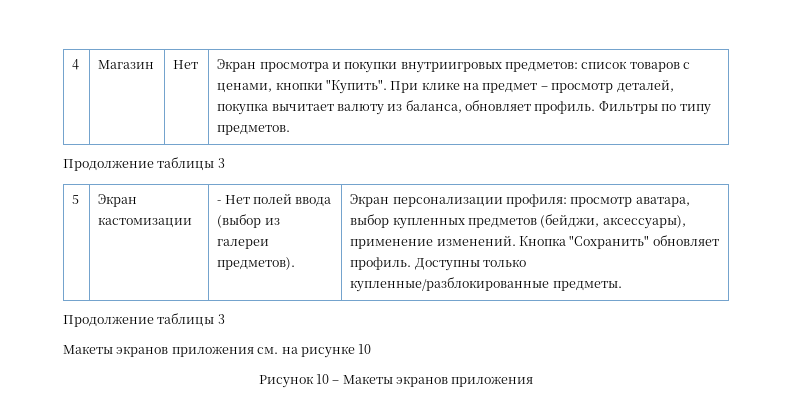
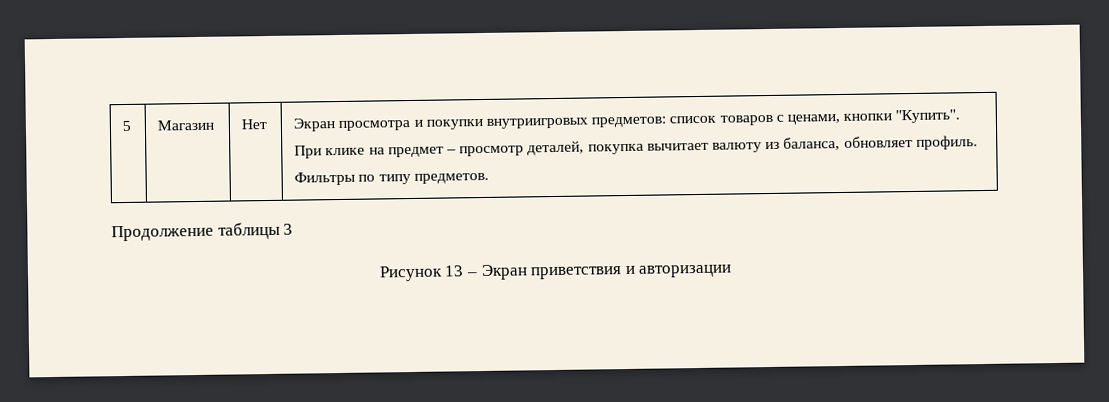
- 4 | Магазин | Нет | Экран просмотра и покупки внутриигровых предметов: список товаров с ценами, кнопки "Купить". При клике на предмет – просмотр деталей, покупка вычитает валюту из баланса, обновляет профиль. Фильтры по типу предметов.
+ 5 | Магазин | Нет | Экран просмотра и покупки внутриигровых предметов: список товаров с ценами, кнопки "Купить". При клике на предмет – просмотр деталей, покупка вычитает валюту из баланса, обновляет профиль. Фильтры по типу предметов.
- 5 | Экран кастомизации | - Нет полей ввода (выбор из галереи предметов). | Экран персонализации профиля: просмотр аватара, выбор купленных предметов (бейджи, аксессуары), применение изменений. Кнопка "Сохранить" обновляет профиль. Доступны только купленные/разблокированные предметы.
- Продолжение таблицы 3
- Макеты экранов приложения см. на рисунке 10
- Рисунок 10 – Макеты экранов приложения
+ Рисунок 13 – Экран приветствия и авторизации

